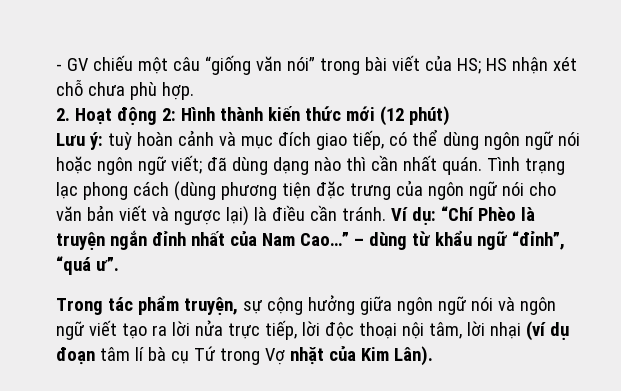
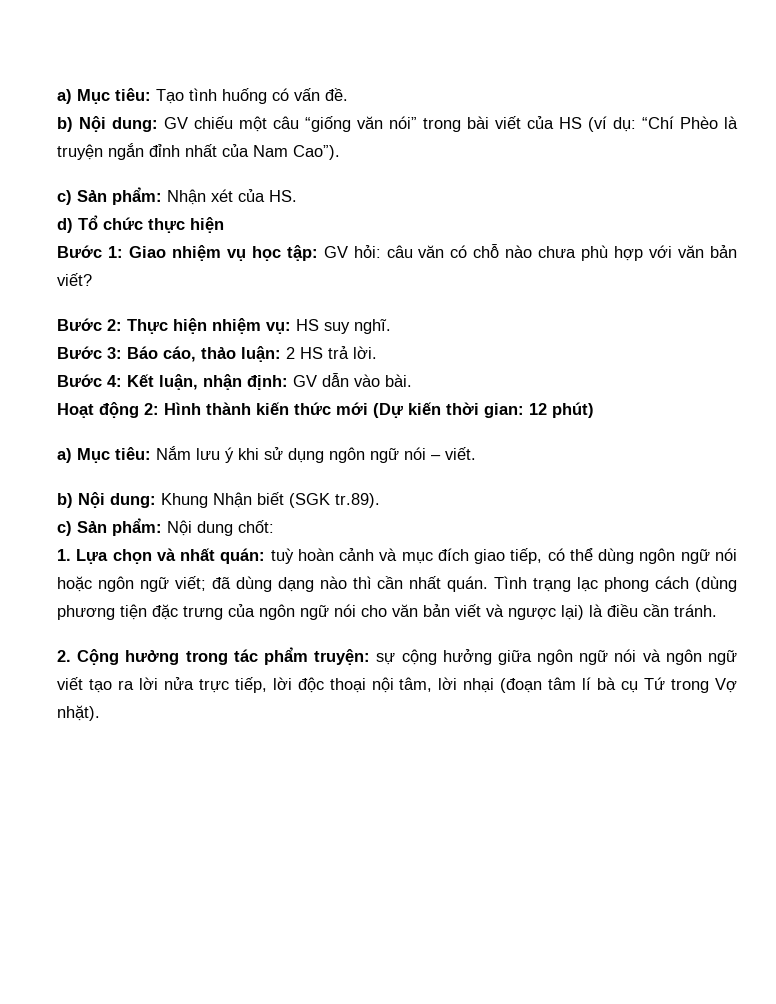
- - GV chiếu một câu “giống văn nói” trong bài viết của HS; HS nhận xét chỗ chưa phù hợp.
- 2. Hoạt động 2: Hình thành kiến thức mới (12 phút)
- Lưu ý: tuỳ hoàn cảnh và mục đích giao tiếp, có thể dùng ngôn ngữ nói hoặc ngôn ngữ viết; đã dùng dạng nào thì cần nhất quán.
+ a) Mục tiêu: Tạo tình huống có vấn đề.
+ b) Nội dung: GV chiếu một câu “giống văn nói” trong bài viết của HS (ví dụ: “Chí Phèo là truyện ngắn đỉnh nhất của Nam Cao”).
+ c) Sản phẩm: Nhận xét của HS.
+ d) Tổ chức thực hiện
+ Bước 1: Giao nhiệm vụ học tập: GV hỏi: câu văn có chỗ nào chưa phù hợp với văn bản viết?
+ Bước 2: Thực hiện nhiệm vụ: HS suy nghĩ.
+ Bước 3: Báo cáo, thảo luận: 2 HS trả lời.
+ Bước 4: Kết luận, nhận định: GV dẫn vào bài.
+ Hoạt động 2: Hình thành kiến thức mới (Dự kiến thời gian: 12 phút)
+ a) Mục tiêu: Nắm lưu ý khi sử dụng ngôn ngữ nói – viết.
+ b) Nội dung: Khung Nhận biết (SGK tr.89).
+ c) Sản phẩm: Nội dung chốt:
+ 1. Lựa chọn và nhất quán: tuỳ hoàn cảnh và mục đích giao tiếp, có thể dùng ngôn ngữ nói hoặc ngôn ngữ viết; đã dùng dạng nào thì cần nhất quán.
- Tình trạng lạc phong cách (dùng phương tiện đặc trưng của ngôn ngữ nói cho văn bản viết và ngược lại) là điều cần tránh. Ví dụ: “Chí Phèo là truyện ngắn đỉnh nhất của Nam Cao…” – dùng từ khẩu ngữ “đỉnh”, “quá ư”.
- Trong tác phẩm truyện, sự cộng hưởng giữa ngôn ngữ nói và ngôn ngữ viết tạo ra lời nửa trực tiếp, lời độc thoại nội tâm, lời nhại (ví dụ đoạn tâm lí bà cụ Tứ trong Vợ nhặt của Kim Lân).
+ Tình trạng lạc phong cách (dùng phương tiện đặc trưng của ngôn ngữ nói cho văn bản viết và ngược lại) là điều cần tránh.
+ 2. Cộng hưởng trong tác phẩm truyện: sự cộng hưởng giữa ngôn ngữ nói và ngôn ngữ viết tạo ra lời nửa trực tiếp, lời độc thoại nội tâm, lời nhại (đoạn tâm lí bà cụ Tứ trong Vợ nhặt).

